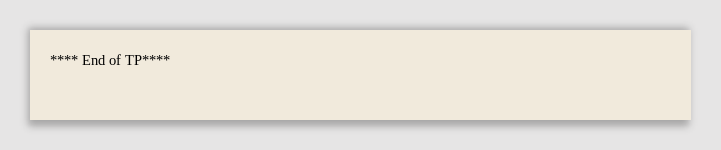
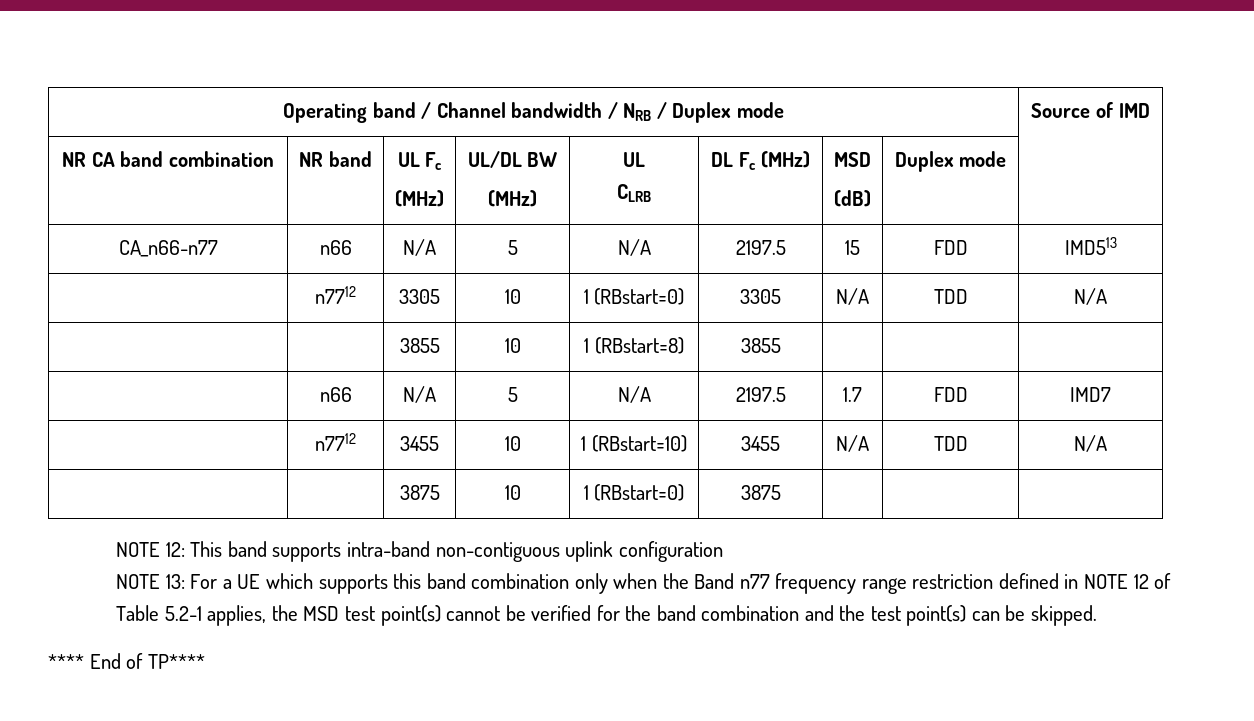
+ Operating band / Channel bandwidth / NRB / Duplex mode | Source of IMD
+ NR CA band combination | NR band | UL Fc
+ (MHz) | UL/DL BW
+ (MHz) | UL
+ CLRB | DL Fc (MHz) | MSD
+ (dB) | Duplex mode |
+ CA_n66-n77 | n66 | N/A | 5 | N/A | 2197.5 | 15 | FDD | IMD513
+ | n7712 | 3305 | 10 | 1 (RBstart=0) | 3305 | N/A | TDD | N/A
+ | | 3855 | 10 | 1 (RBstart=8) | 3855 | | |
+ | n66 | N/A | 5 | N/A | 2197.5 | 1.7 | FDD | IMD7
+ | n7712 | 3455 | 10 | 1 (RBstart=10) | 3455 | N/A | TDD | N/A
+ | | 3875 | 10 | 1 (RBstart=0) | 3875 | | |
+ NOTE 12: This band supports intra-band non-contiguous uplink configuration
+ NOTE 13: For a UE which supports this band combination only when the Band n77 frequency range restriction defined in NOTE 12 of Table 5.2-1 applies, the MSD test point(s) cannot be verified for the band combination and the test point(s) can be skipped.

